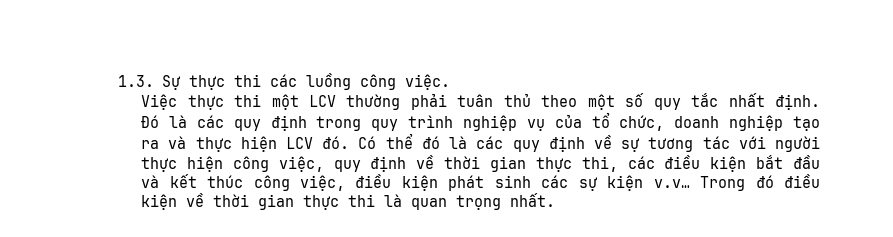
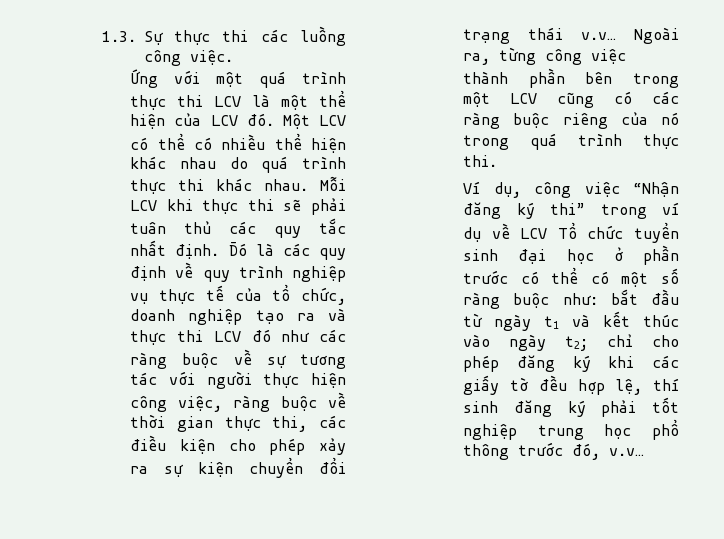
- Việc thực thi một LCV thường phải tuân thủ theo một số quy tắc nhất định.
+ Ứng với một quá trình thực thi LCV là một thể hiện của LCV đó. Một LCV có thể có nhiều thể hiện khác nhau do quá trình thực thi khác nhau. Mỗi LCV khi thực thi sẽ phải tuân thủ các quy tắc nhất định.
- Đó là các quy định trong quy trình nghiệp vụ của tổ chức, doanh nghiệp tạo ra và thực hiện LCV đó. Có thể đó là các quy định về sự tương tác với người thực hiện công việc, quy định về thời gian thực thi, các điều kiện bắt đầu và kết thúc công việc, điều kiện phát sinh các sự kiện v.v… Trong đó điều kiện về thời gian thực thi là quan trọng nhất.
+ Đó là các quy định về quy trình nghiệp vụ thực tế của tổ chức, doanh nghiệp tạo ra và thực thi LCV đó như các ràng buộc về sự tương tác với người thực hiện công việc, ràng buộc về thời gian thực thi, các điều kiện cho phép xảy ra sự kiện chuyển đổi trạng thái v.v… Ngoài ra, từng công việc thành phần bên trong một LCV cũng có các ràng buộc riêng của nó trong quá trình thực thi.
+ Ví dụ, công việc “Nhận đăng ký thi” trong ví dụ về LCV Tổ chức tuyển sinh đại học ở phần trước có thể có một số ràng buộc như: bắt đầu từ ngày t1 và kết thúc vào ngày t2; chỉ cho phép đăng ký khi các giấy tờ đều hợp lệ, thí sinh đăng ký phải tốt nghiệp trung học phổ thông trước đó, v.v…

